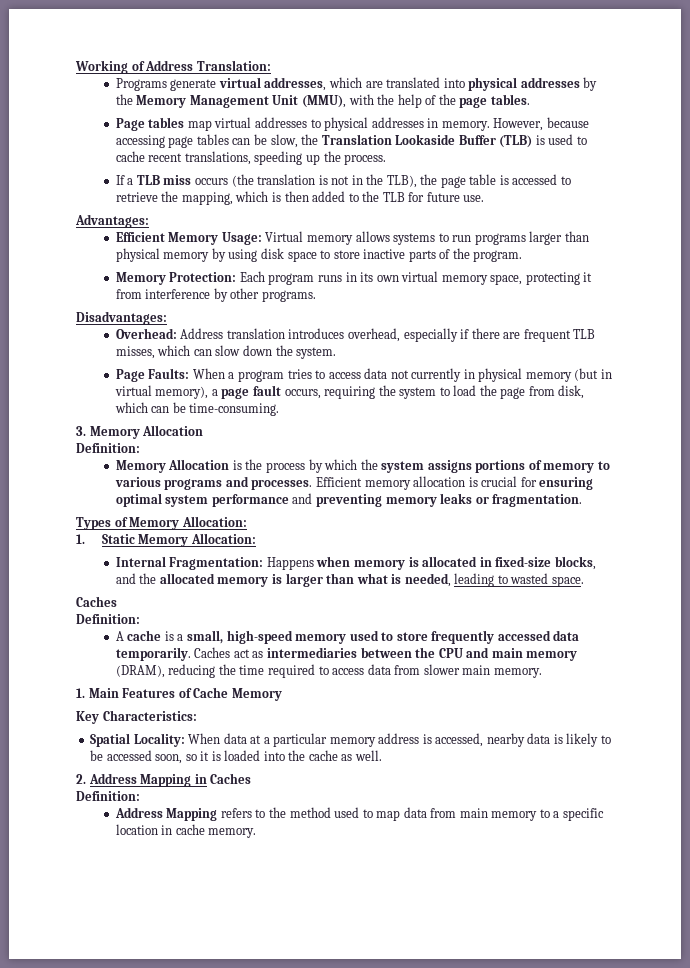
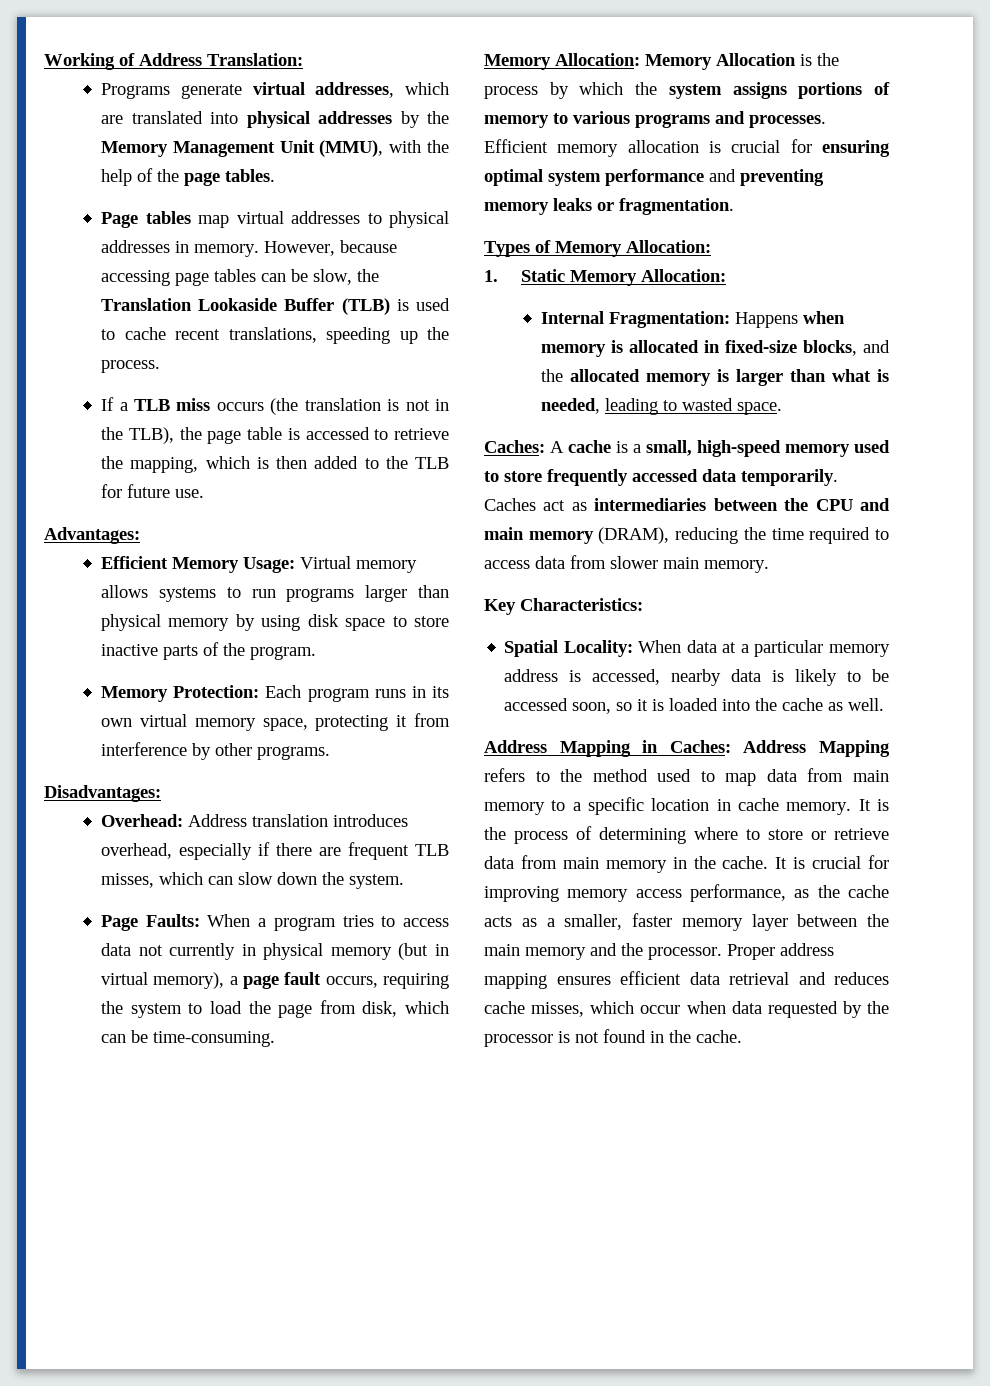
- 3. Memory Allocation
- Definition:
- Memory Allocation is the process by which the system assigns portions of memory to various programs and processes.
+ Memory Allocation: Memory Allocation is the process by which the system assigns portions of memory to various programs and processes.
  Internal Fragmentation: Happens when memory is allocated in fixed-size blocks, and the allocated memory is larger than what is needed, leading to wasted space.
- Caches
- Definition:
- A cache is a small, high-speed memory used to store frequently accessed data temporarily.
+ Caches: A cache is a small, high-speed memory used to store frequently accessed data temporarily.
- 1. Main Features of Cache Memory
- 2. Address Mapping in Caches
- Definition:
- Address Mapping refers to the method used to map data from main memory to a specific location in cache memory.
+ Address Mapping in Caches: Address Mapping refers to the method used to map data from main memory to a specific location in cache memory.
+ It is the process of determining where to store or retrieve data from main memory in the cache. It is crucial for improving memory access performance, as the cache acts as a smaller, faster memory layer between the main memory and the processor. Proper address mapping ensures efficient data retrieval and reduces cache misses, which occur when data requested by the processor is not found in the cache.

